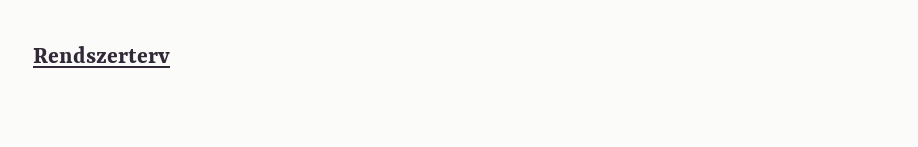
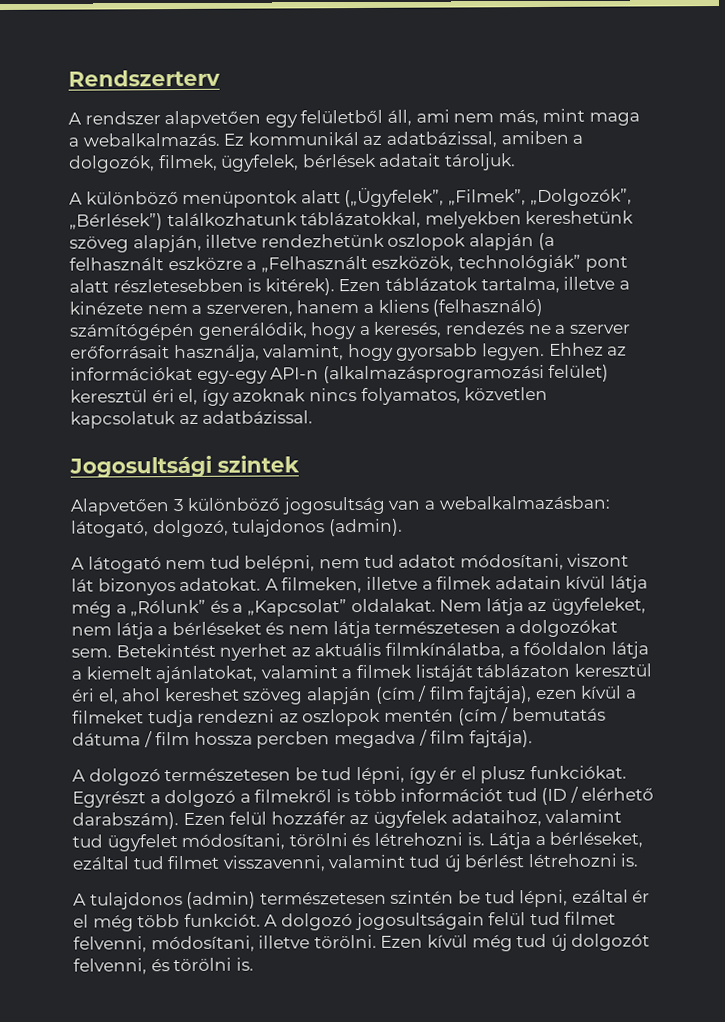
+ A rendszer alapvetően egy felületből áll, ami nem más, mint maga a webalkalmazás. Ez kommunikál az adatbázissal, amiben a dolgozók, filmek, ügyfelek, bérlések adatait tároljuk.
+ A különböző menüpontok alatt („Ügyfelek”, „Filmek”, „Dolgozók”, „Bérlések”) találkozhatunk táblázatokkal, melyekben kereshetünk szöveg alapján, illetve rendezhetünk oszlopok alapján (a felhasznált eszközre a „Felhasznált eszközök, technológiák” pont alatt részletesebben is kitérek). Ezen táblázatok tartalma, illetve a kinézete nem a szerveren, hanem a kliens (felhasználó) számítógépén generálódik, hogy a keresés, rendezés ne a szerver erőforrásait használja, valamint, hogy gyorsabb legyen. Ehhez az információkat egy-egy API-n (alkalmazásprogramozási felület) keresztül éri el, így azoknak nincs folyamatos, közvetlen kapcsolatuk az adatbázissal.
+ Jogosultsági szintek
+ Alapvetően 3 különböző jogosultság van a webalkalmazásban: látogató, dolgozó, tulajdonos (admin).
+ A látogató nem tud belépni, nem tud adatot módosítani, viszont lát bizonyos adatokat. A filmeken, illetve a filmek adatain kívül látja még a „Rólunk” és a „Kapcsolat” oldalakat. Nem látja az ügyfeleket, nem látja a bérléseket és nem látja természetesen a dolgozókat sem. Betekintést nyerhet az aktuális filmkínálatba, a főoldalon látja a kiemelt ajánlatokat, valamint a filmek listáját táblázaton keresztül éri el, ahol kereshet szöveg alapján (cím / film fajtája), ezen kívül a filmeket tudja rendezni az oszlopok mentén (cím / bemutatás dátuma / film hossza percben megadva / film fajtája).
+ A dolgozó természetesen be tud lépni, így ér el plusz funkciókat. Egyrészt a dolgozó a filmekről is több információt tud (ID / elérhető darabszám). Ezen felül hozzáfér az ügyfelek adataihoz, valamint tud ügyfelet módosítani, törölni és létrehozni is. Látja a bérléseket, ezáltal tud filmet visszavenni, valamint tud új bérlést létrehozni is.
+ A tulajdonos (admin) természetesen szintén be tud lépni, ezáltal ér el még több funkciót. A dolgozó jogosultságain felül tud filmet felvenni, módosítani, illetve törölni. Ezen kívül még tud új dolgozót felvenni, és törölni is.

